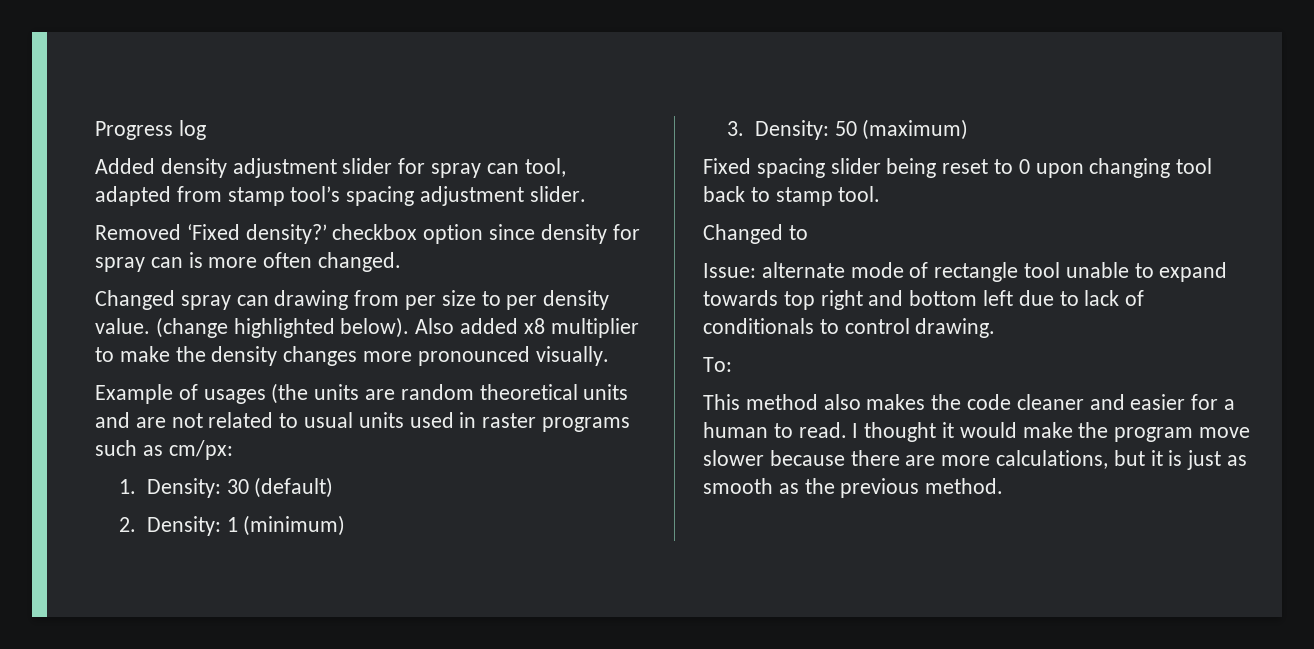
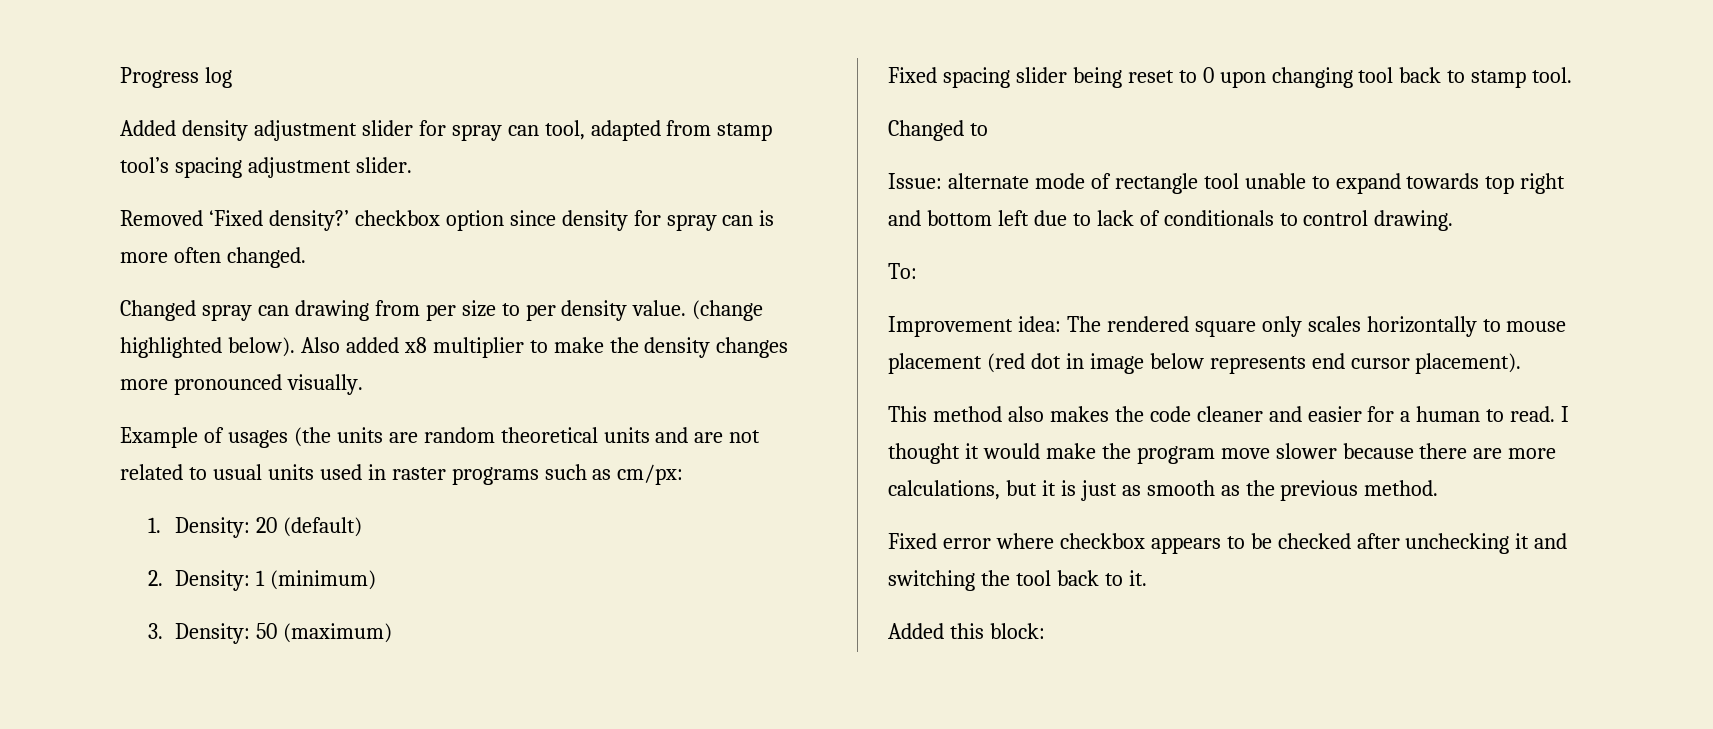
- 1. Density: 30 (default)
+ 1. Density: 20 (default)
+ Improvement idea: The rendered square only scales horizontally to mouse placement (red dot in image below represents end cursor placement).
+ Fixed error where checkbox appears to be checked after unchecking it and switching the tool back to it.
+ Added this block:

